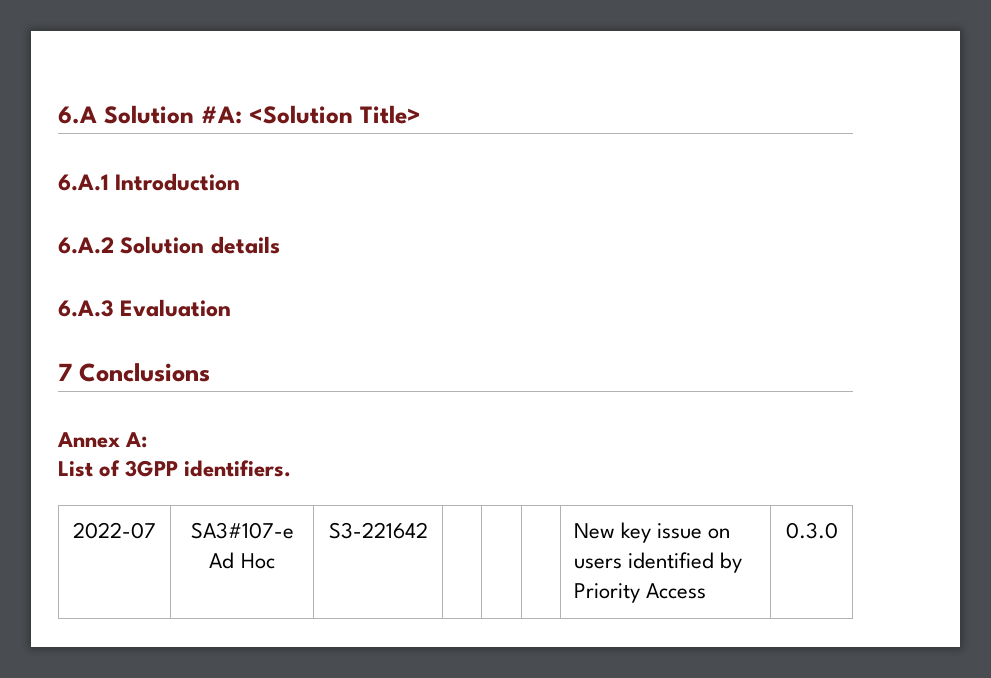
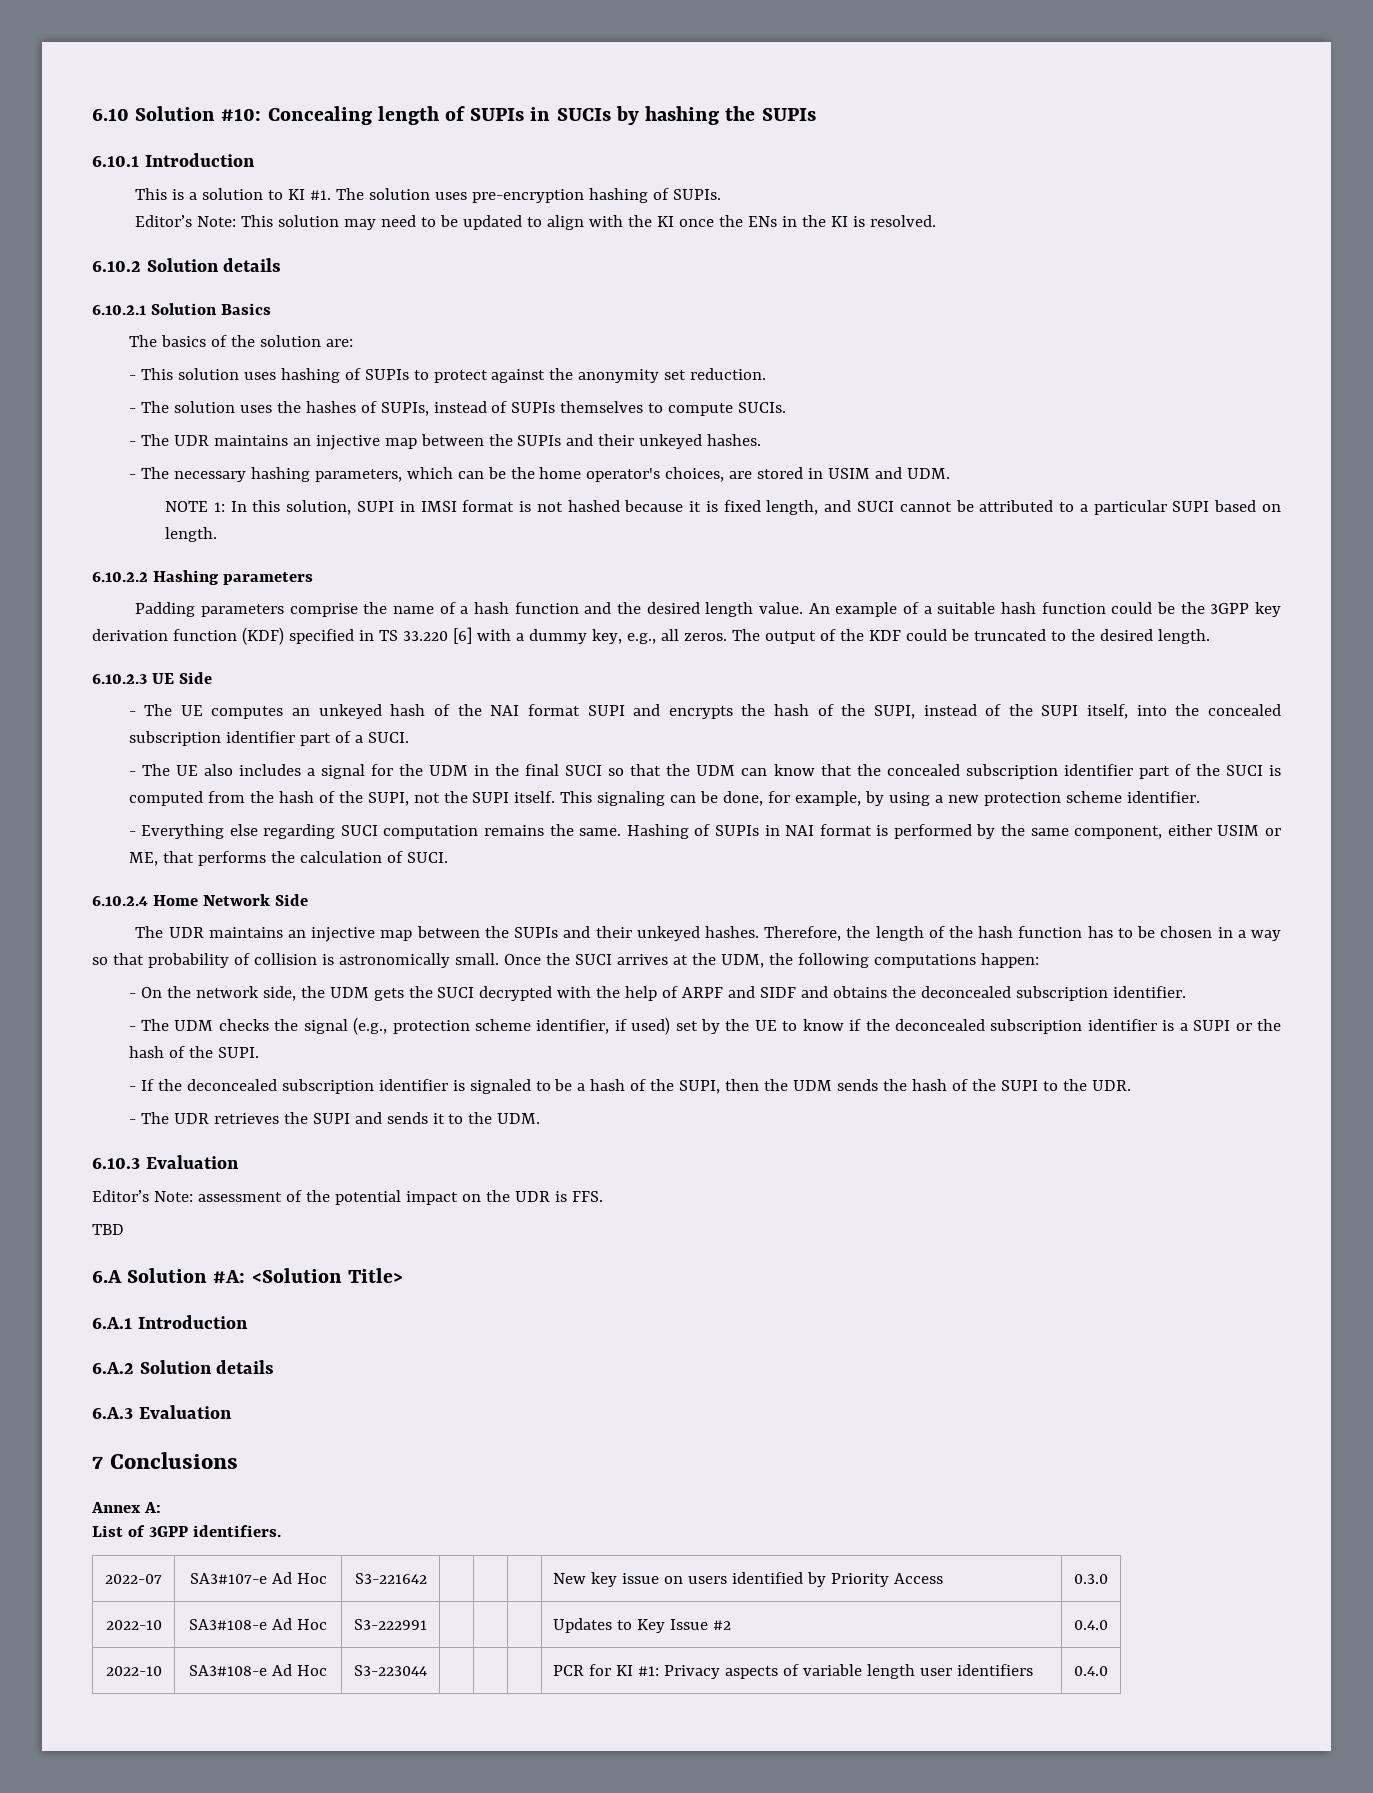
+ 6.10 Solution #10: Concealing length of SUPIs in SUCIs by hashing the SUPIs
+ 6.10.1 Introduction
+ This is a solution to KI #1. The solution uses pre-encryption hashing of SUPIs.
+ Editor’s Note: This solution may need to be updated to align with the KI once the ENs in the KI is resolved.
+ 6.10.2 Solution details
+ 6.10.2.1 Solution Basics
+ The basics of the solution are:
+ - This solution uses hashing of SUPIs to protect against the anonymity set reduction.
+ - The solution uses the hashes of SUPIs, instead of SUPIs themselves to compute SUCIs.
+ - The UDR maintains an injective map between the SUPIs and their unkeyed hashes.
+ - The necessary hashing parameters, which can be the home operator's choices, are stored in USIM and UDM.
+ NOTE 1: In this solution, SUPI in IMSI format is not hashed because it is fixed length, and SUCI cannot be attributed to a particular SUPI based on length.
+ 6.10.2.2 Hashing parameters
+ Padding parameters comprise the name of a hash function and the desired length value. An example of a suitable hash function could be the 3GPP key derivation function (KDF) specified in TS 33.220 [6] with a dummy key, e.g., all zeros. The output of the KDF could be truncated to the desired length.
+ 6.10.2.3 UE Side
+ - The UE computes an unkeyed hash of the NAI format SUPI and encrypts the hash of the SUPI, instead of the SUPI itself, into the concealed subscription identifier part of a SUCI.
+ - The UE also includes a signal for the UDM in the final SUCI so that the UDM can know that the concealed subscription identifier part of the SUCI is computed from the hash of the SUPI, not the SUPI itself. This signaling can be done, for example, by using a new protection scheme identifier.
+ - Everything else regarding SUCI computation remains the same. Hashing of SUPIs in NAI format is performed by the same component, either USIM or ME, that performs the calculation of SUCI.
+ 6.10.2.4 Home Network Side
+ The UDR maintains an injective map between the SUPIs and their unkeyed hashes. Therefore, the length of the hash function has to be chosen in a way so that probability of collision is astronomically small. Once the SUCI arrives at the UDM, the following computations happen:
+ - On the network side, the UDM gets the SUCI decrypted with the help of ARPF and SIDF and obtains the deconcealed subscription identifier.
+ - The UDM checks the signal (e.g., protection scheme identifier, if used) set by the UE to know if the deconcealed subscription identifier is a SUPI or the hash of the SUPI.
+ - If the deconcealed subscription identifier is signaled to be a hash of the SUPI, then the UDM sends the hash of the SUPI to the UDR.
+ - The UDR retrieves the SUPI and sends it to the UDM.
+ 6.10.3 Evaluation
+ Editor’s Note: assessment of the potential impact on the UDR is FFS.
+ TBD
+ 2022-10 | SA3#108-e Ad Hoc | S3-222991 | | | | Updates to Key Issue #2 | 0.4.0
+ 2022-10 | SA3#108-e Ad Hoc | S3-223044 | | | | PCR for KI #1: Privacy aspects of variable length user identifiers | 0.4.0

